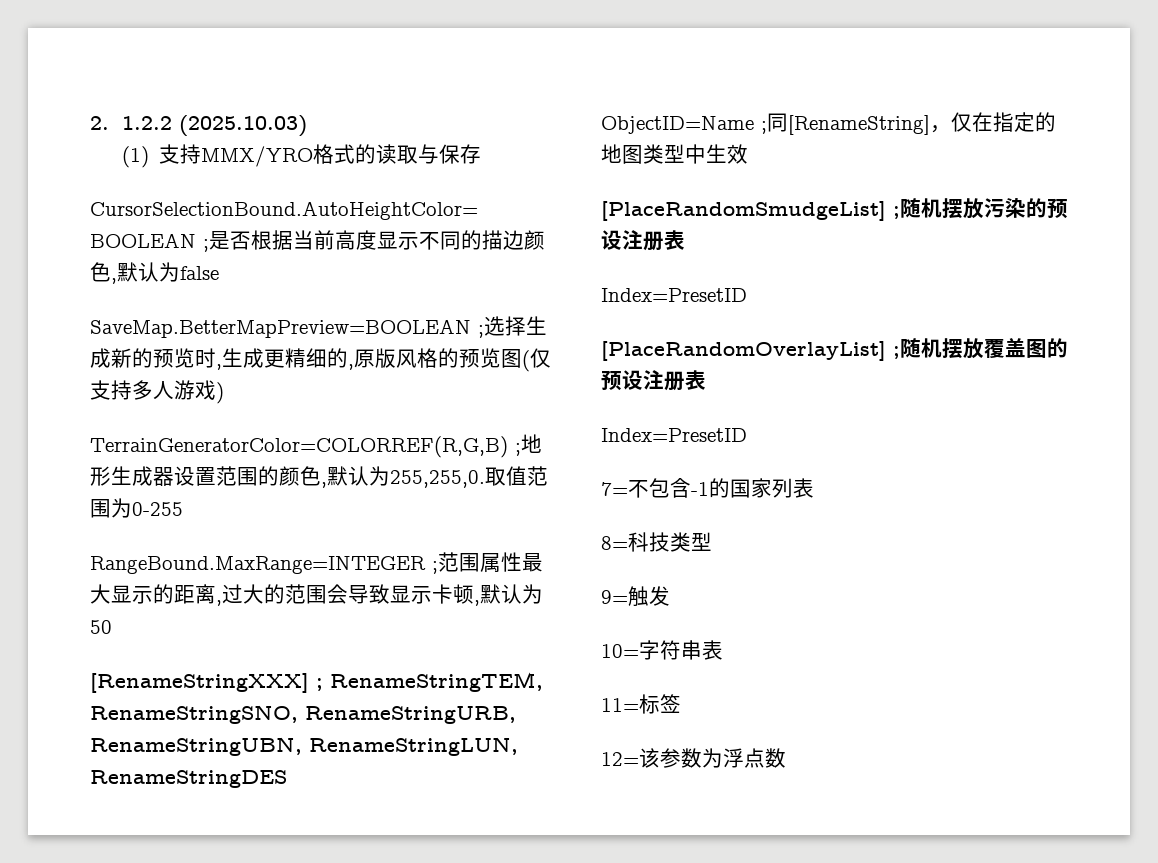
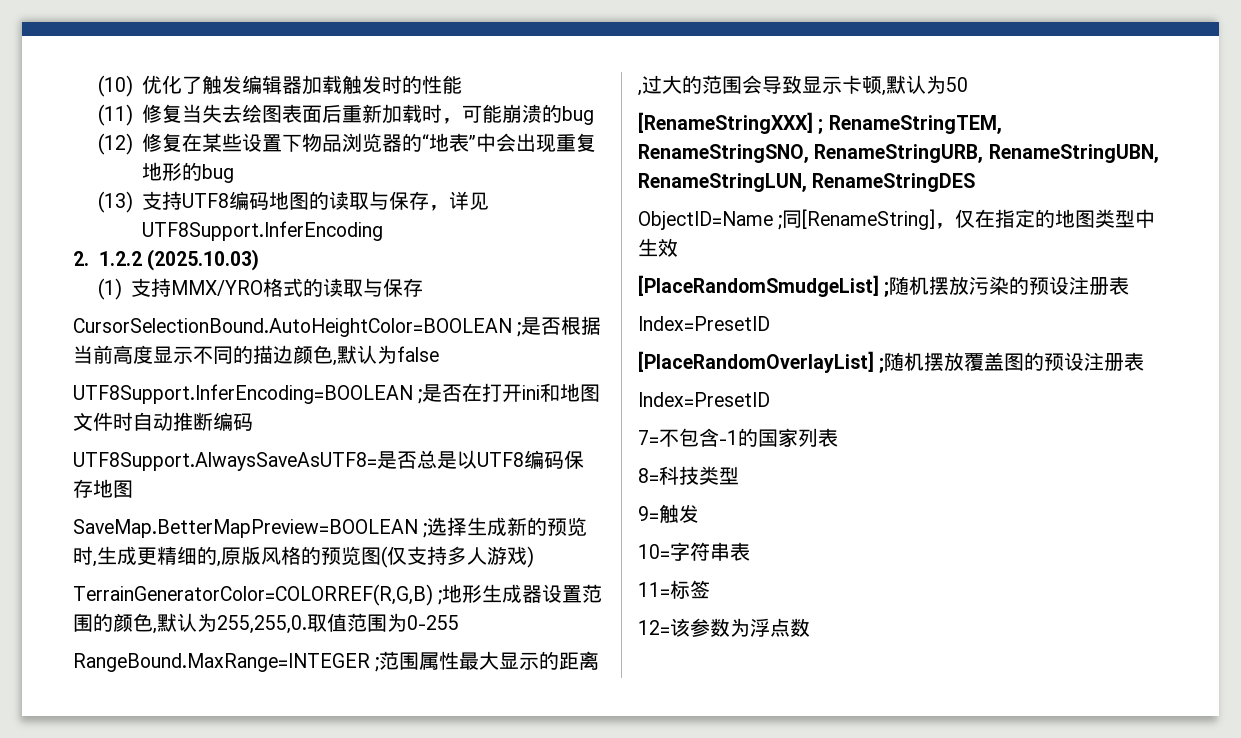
+ (10)优化了触发编辑器加载触发时的性能
+ (11)修复当失去绘图表面后重新加载时，可能崩溃的bug
+ (12)修复在某些设置下物品浏览器的“地表”中会出现重复地形的bug
+ (13)支持UTF8编码地图的读取与保存，详见UTF8Support.InferEncoding
+ UTF8Support.InferEncoding=BOOLEAN ;是否在打开ini和地图文件时自动推断编码
+ UTF8Support.AlwaysSaveAsUTF8=是否总是以UTF8编码保存地图

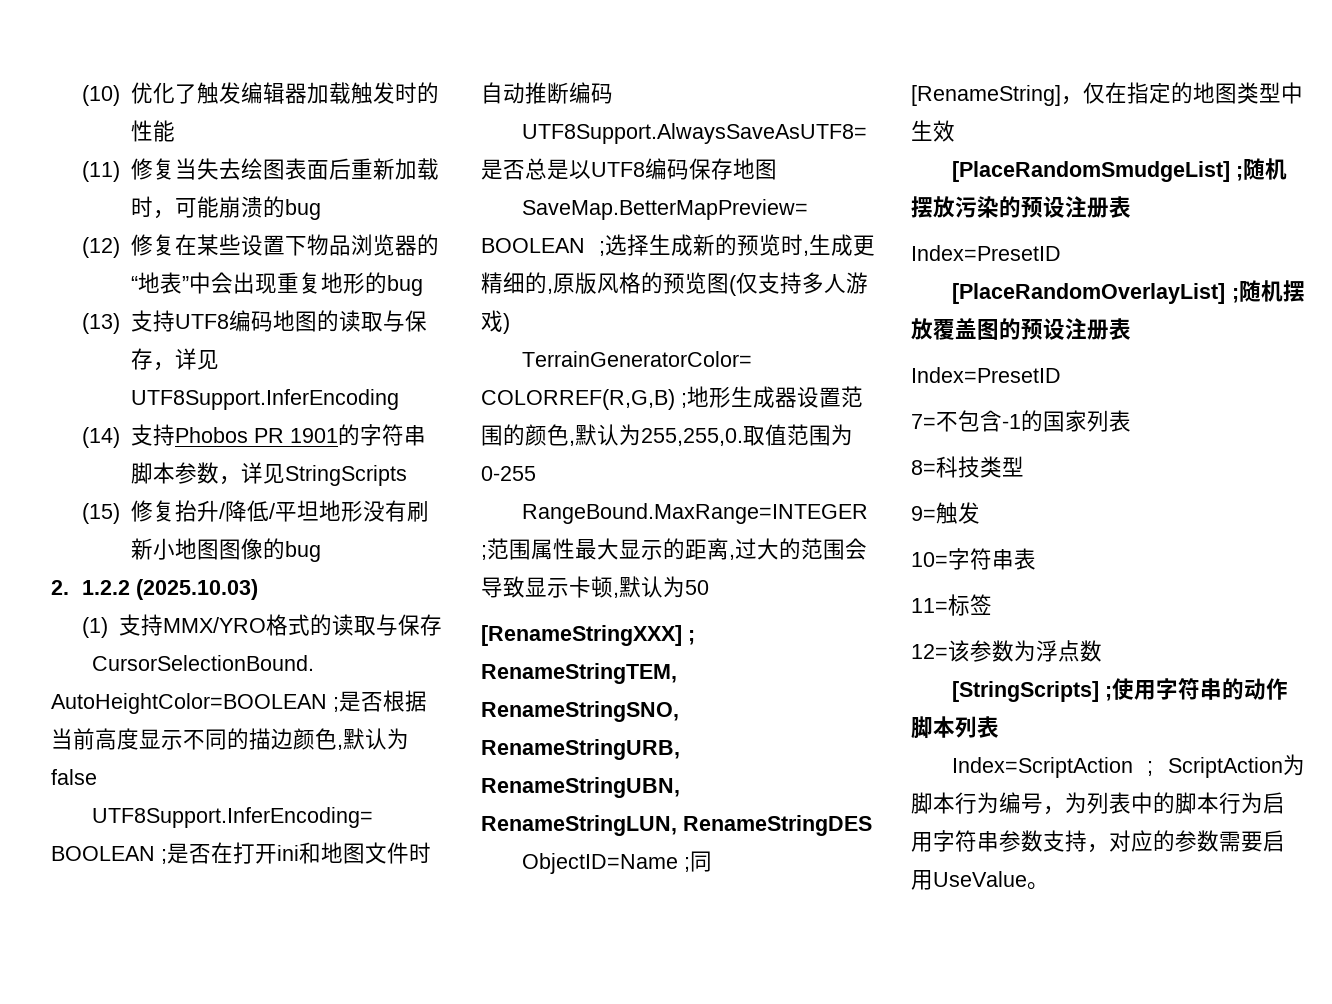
+ (14)支持Phobos PR 1901的字符串脚本参数，详见StringScripts
+ (15)修复抬升/降低/平坦地形没有刷新小地图图像的bug
+ [StringScripts] ;使用字符串的动作脚本列表
+ Index=ScriptAction ; ScriptAction为脚本行为编号，为列表中的脚本行为启用字符串参数支持，对应的参数需要启用UseValue。

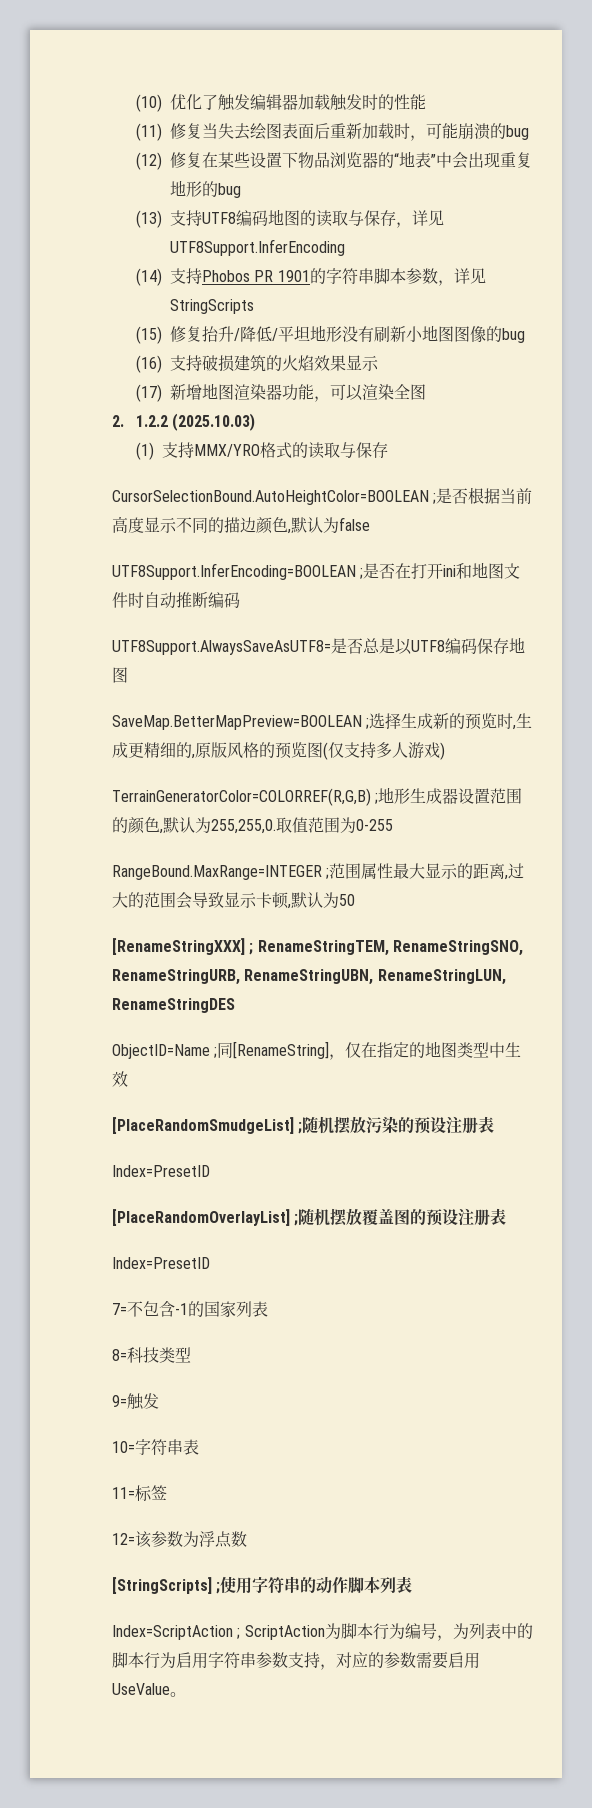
+ (16)支持破损建筑的火焰效果显示
+ (17)新增地图渲染器功能，可以渲染全图

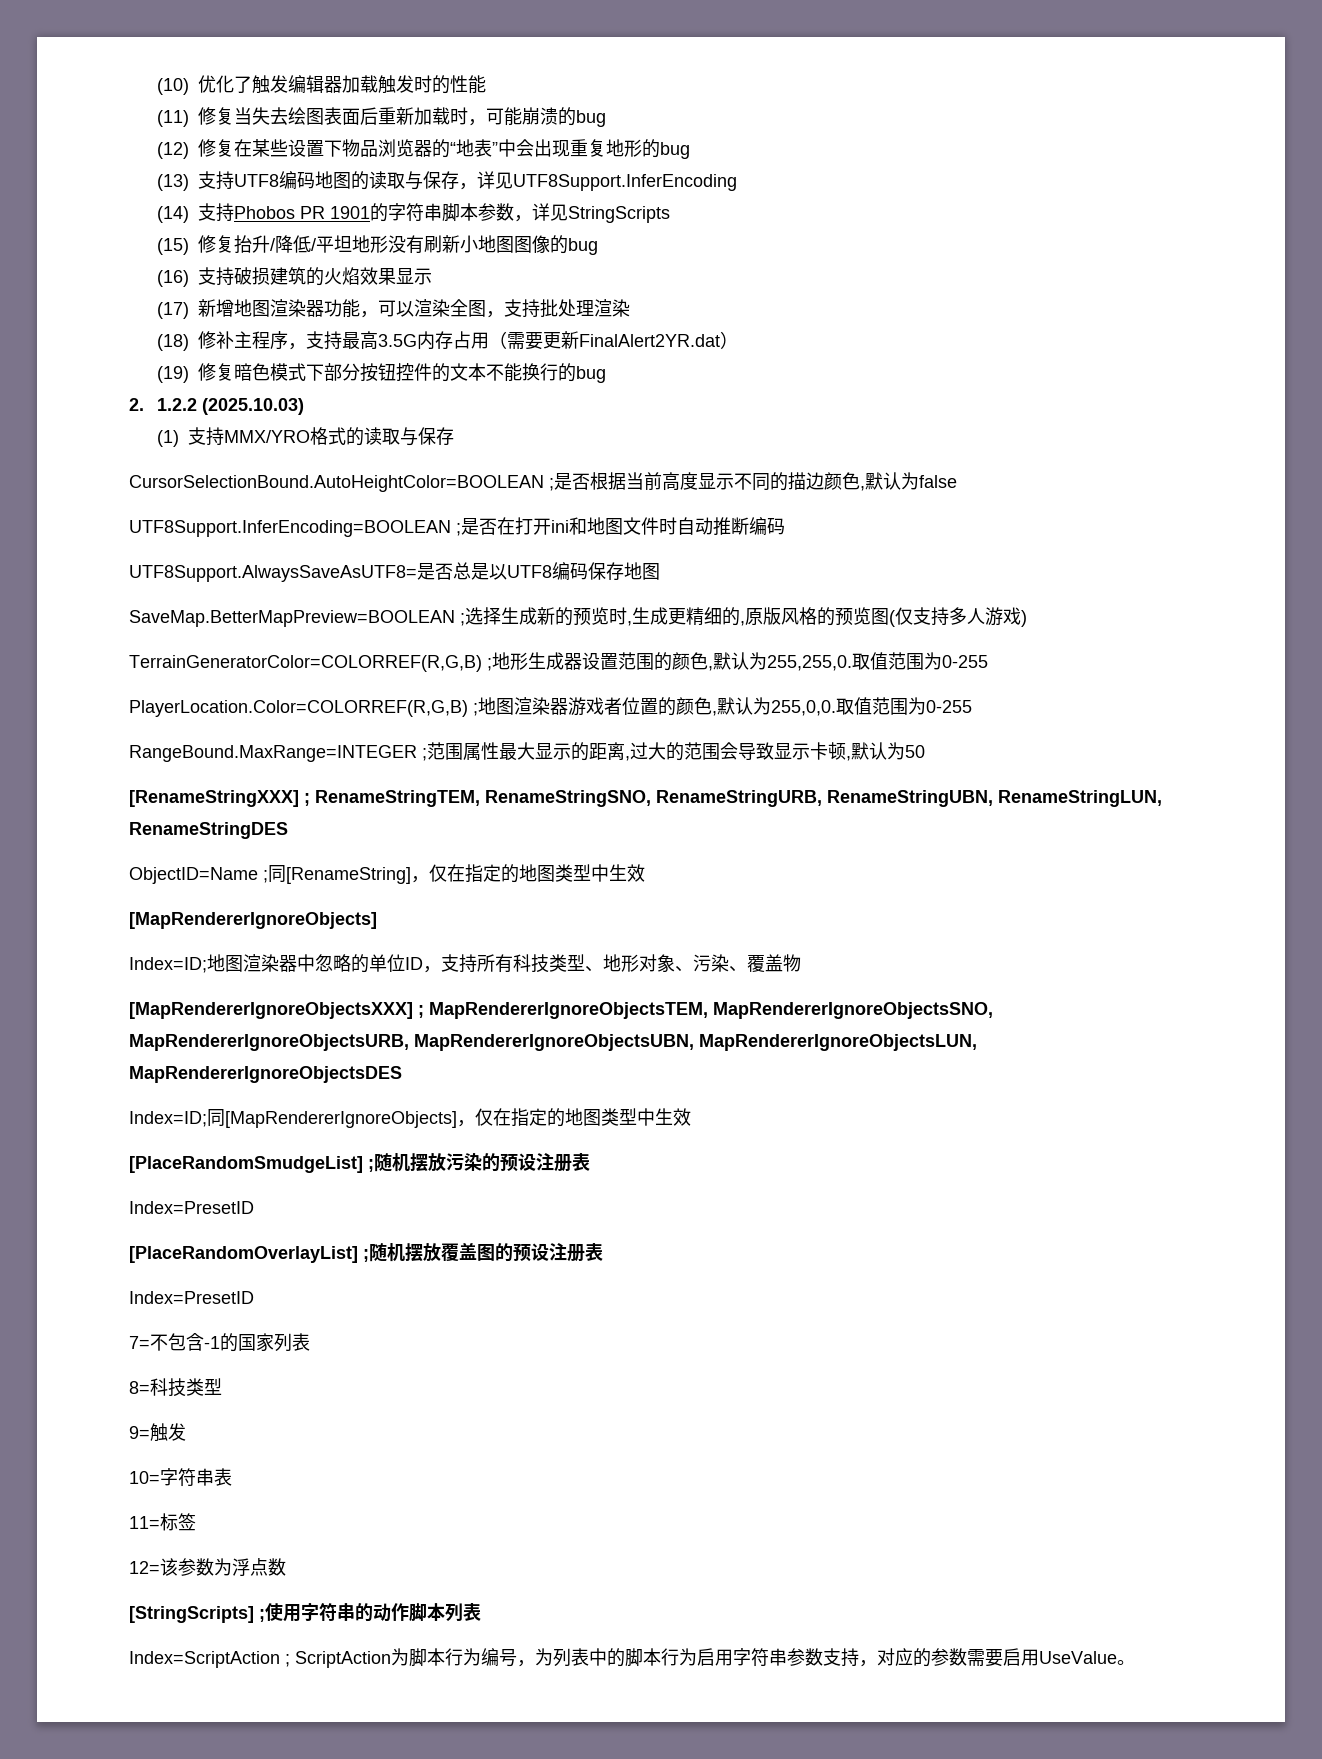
- (17)新增地图渲染器功能，可以渲染全图
+ (17)新增地图渲染器功能，可以渲染全图，支持批处理渲染
+ (18)修补主程序，支持最高3.5G内存占用（需要更新FinalAlert2YR.dat）
+ (19)修复暗色模式下部分按钮控件的文本不能换行的bug
+ PlayerLocation.Color=COLORREF(R,G,B) ;地图渲染器游戏者位置的颜色,默认为255,0,0.取值范围为0-255
  ObjectID=Name ;同[RenameString]，仅在指定的地图类型中生效
+ [MapRendererIgnoreObjects]
+ Index=ID;地图渲染器中忽略的单位ID，支持所有科技类型、地形对象、污染、覆盖物
+ [MapRendererIgnoreObjectsXXX] ; MapRendererIgnoreObjectsTEM, MapRendererIgnoreObjectsSNO, MapRendererIgnoreObjectsURB, MapRendererIgnoreObjectsUBN, MapRendererIgnoreObjectsLUN, MapRendererIgnoreObjectsDES
+ Index=ID;同[MapRendererIgnoreObjects]，仅在指定的地图类型中生效

